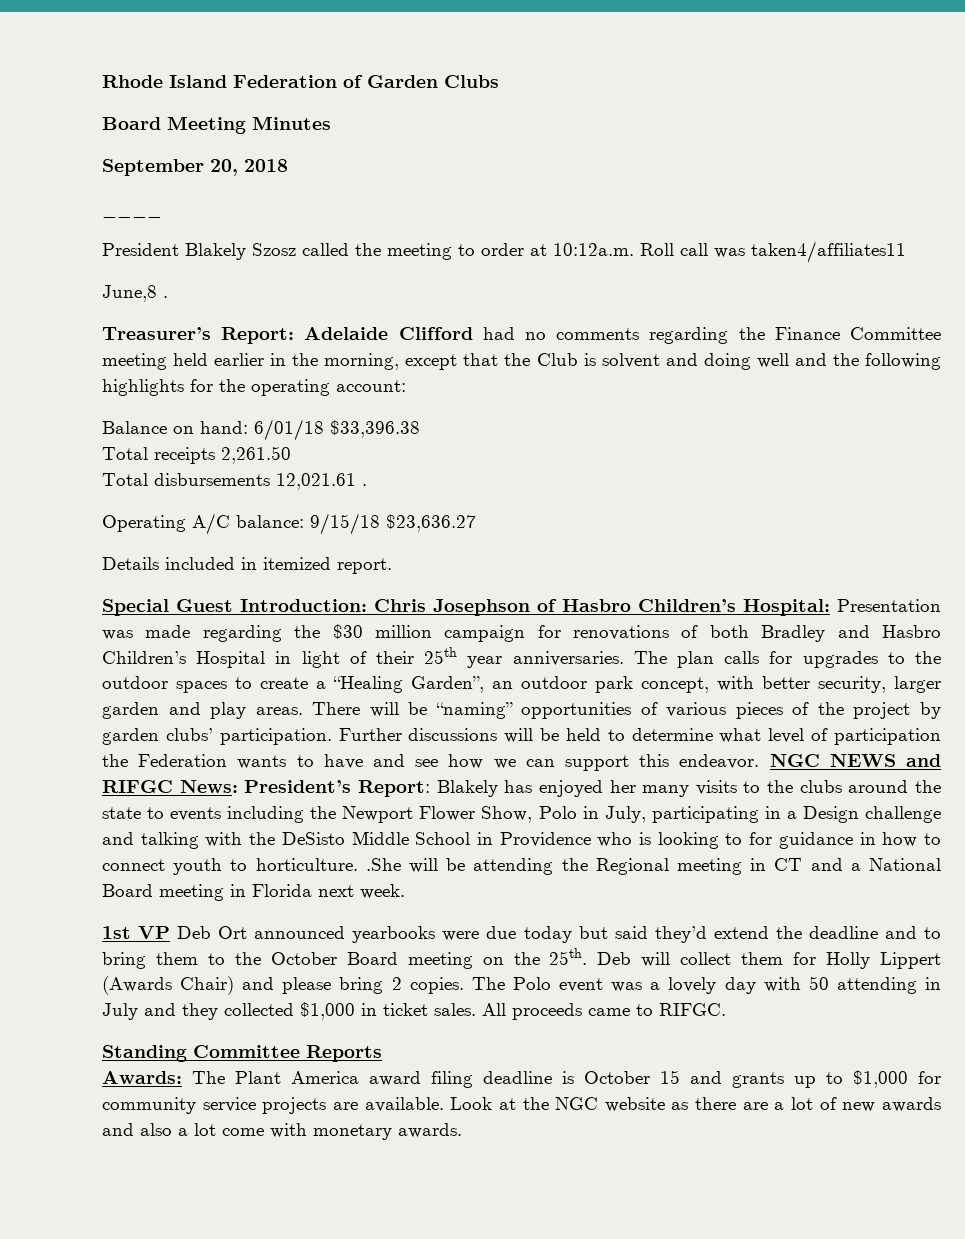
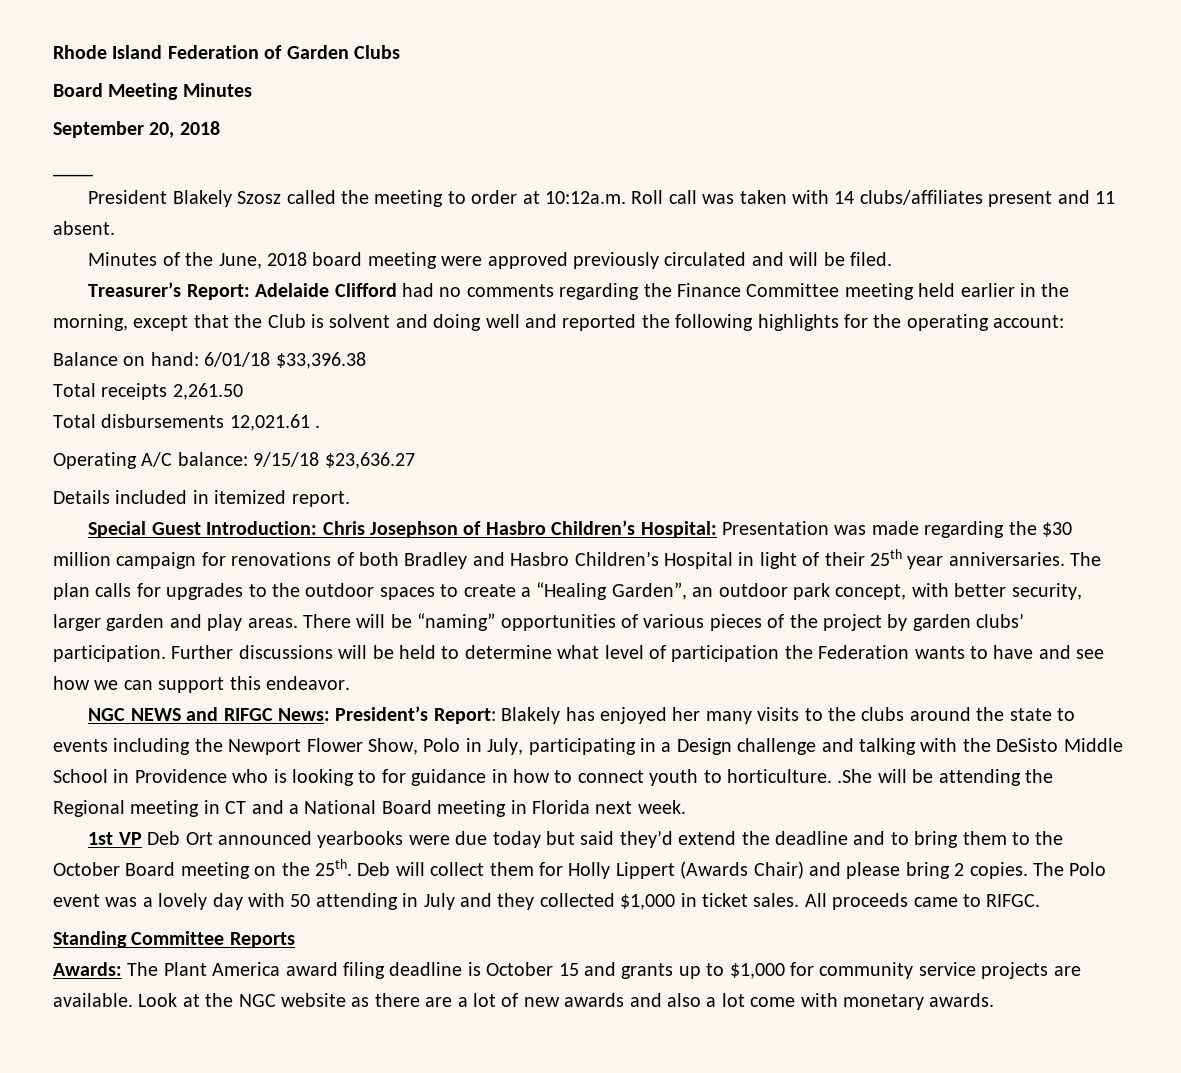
- President Blakely Szosz called the meeting to order at 10:12a.m. Roll call was taken4/affiliates11
- June,8 .
+ President Blakely Szosz called the meeting to order at 10:12a.m. Roll call was taken with 14 clubs/affiliates present and 11 absent.
+ Minutes of the June, 2018 board meeting were approved previously circulated and will be filed.
- Treasurer’s Report: Adelaide Clifford had no comments regarding the Finance Committee meeting held earlier in the morning, except that the Club is solvent and doing well and the following highlights for the operating account:
+ Treasurer’s Report: Adelaide Clifford had no comments regarding the Finance Committee meeting held earlier in the morning, except that the Club is solvent and doing well and reported the following highlights for the operating account:
- Further discussions will be held to determine what level of participation the Federation wants to have and see how we can support this endeavor. NGC NEWS and RIFGC News:
+ Further discussions will be held to determine what level of participation the Federation wants to have and see how we can support this endeavor.
+ NGC NEWS and RIFGC News:

